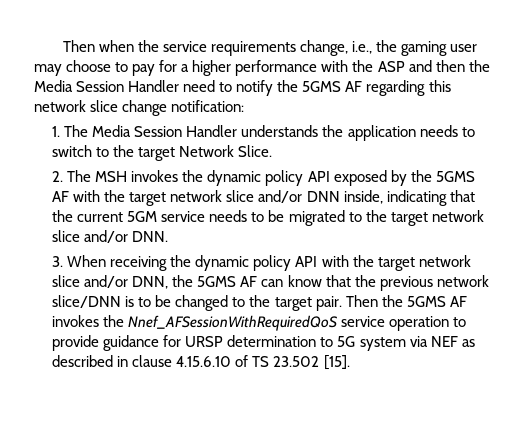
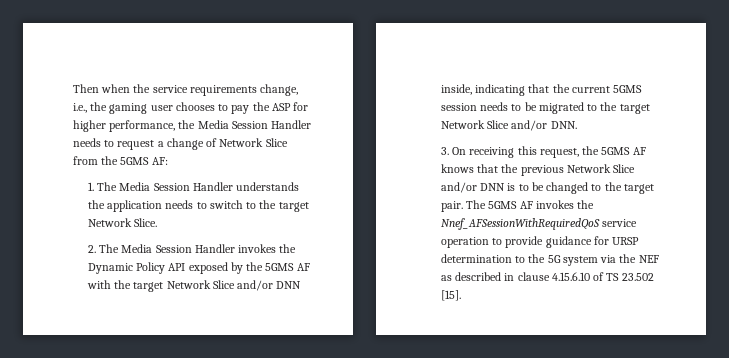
- Then when the service requirements change, i.e., the gaming user may choose to pay for a higher performance with the ASP and then the Media Session Handler need to notify the 5GMS AF regarding this network slice change notification:
+ Then when the service requirements change, i.e., the gaming user chooses to pay the ASP for higher performance, the Media Session Handler needs to request a change of Network Slice from the 5GMS AF:
- 2. The MSH invokes the dynamic policy API exposed by the 5GMS AF with the target network slice and/or DNN inside, indicating that the current 5GM service needs to be migrated to the target network slice and/or DNN.
+ 2. The Media Session Handler invokes the Dynamic Policy API exposed by the 5GMS AF with the target Network Slice and/or DNN inside, indicating that the current 5GMS session needs to be migrated to the target Network Slice and/or DNN.
- 3. When receiving the dynamic policy API with the target network slice and/or DNN, the 5GMS AF can know that the previous network slice/DNN is to be changed to the target pair.
+ 3. On receiving this request, the 5GMS AF knows that the previous Network Slice and/or DNN is to be changed to the target pair.
- Then the 5GMS AF invokes the Nnef_AFSessionWithRequiredQoS service operation to provide guidance for URSP determination to 5G system via NEF as described in clause 4.15.6.10 of TS 23.502 [15].
+ The 5GMS AF invokes the Nnef_AFSessionWithRequiredQoS service operation to provide guidance for URSP determination to the 5G system via the NEF as described in clause 4.15.6.10 of TS 23.502 [15].

